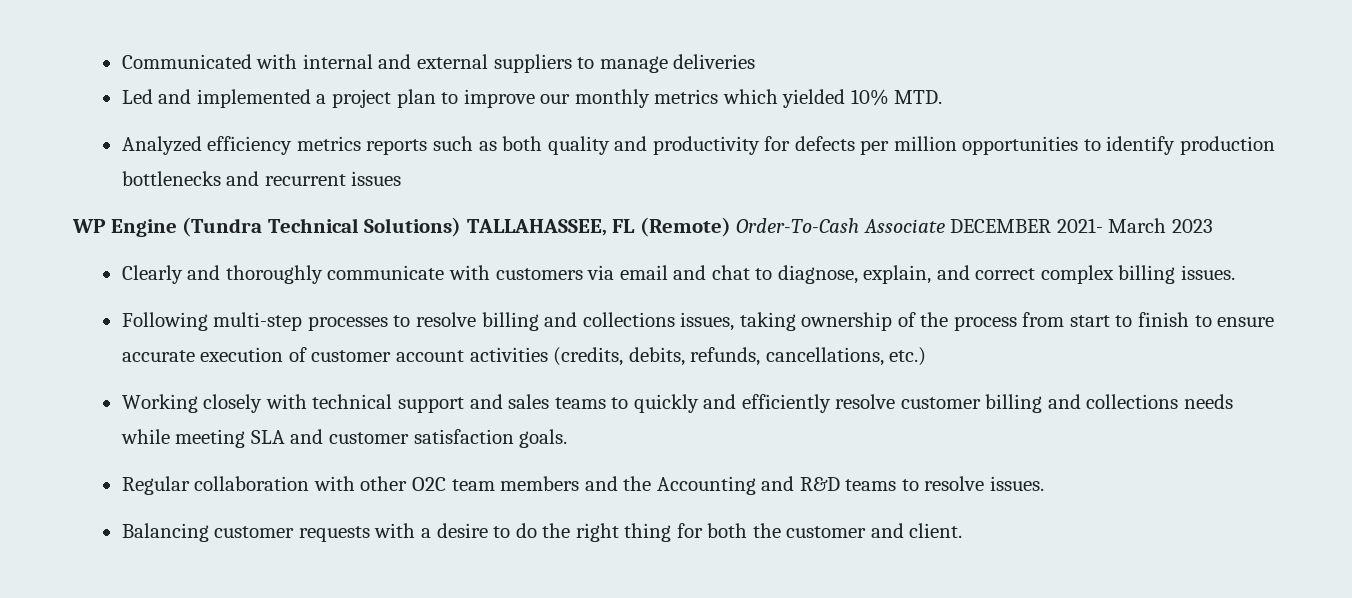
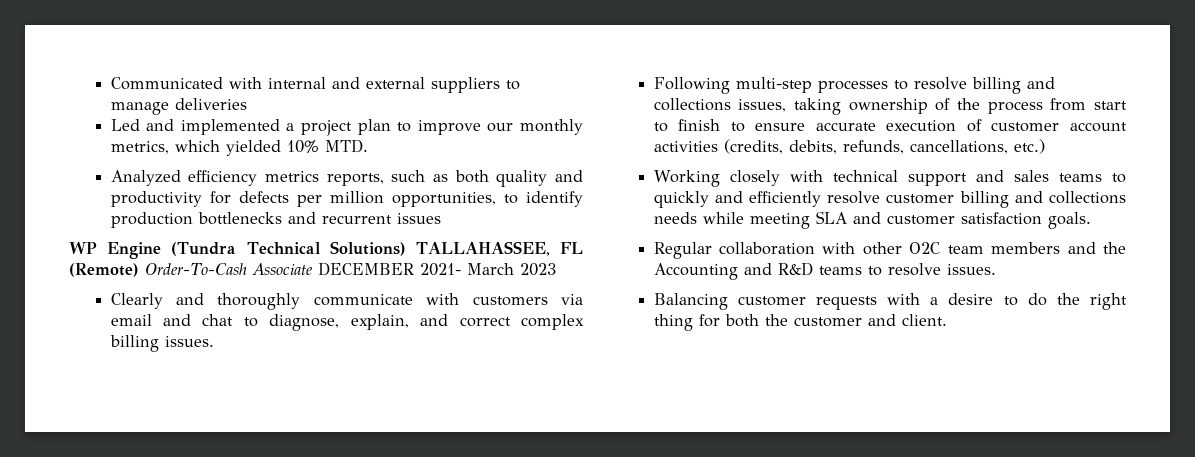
- Led and implemented a project plan to improve our monthly metrics which yielded 10% MTD.
+ Led and implemented a project plan to improve our monthly metrics, which yielded 10% MTD.
- Analyzed efficiency metrics reports such as both quality and productivity for defects per million opportunities to identify production bottlenecks and recurrent issues
+ Analyzed efficiency metrics reports, such as both quality and productivity for defects per million opportunities, to identify production bottlenecks and recurrent issues

